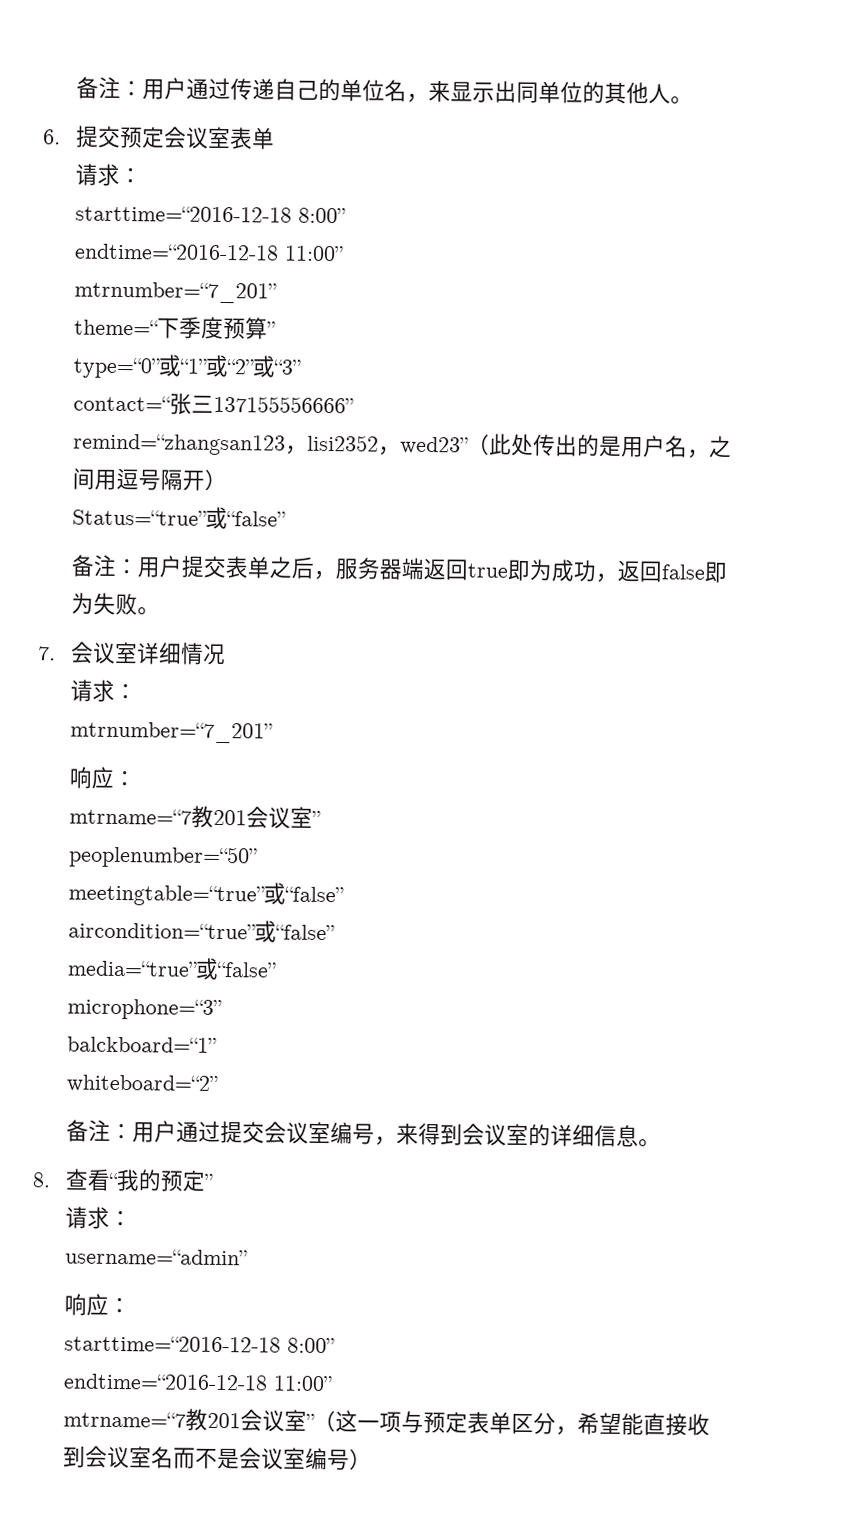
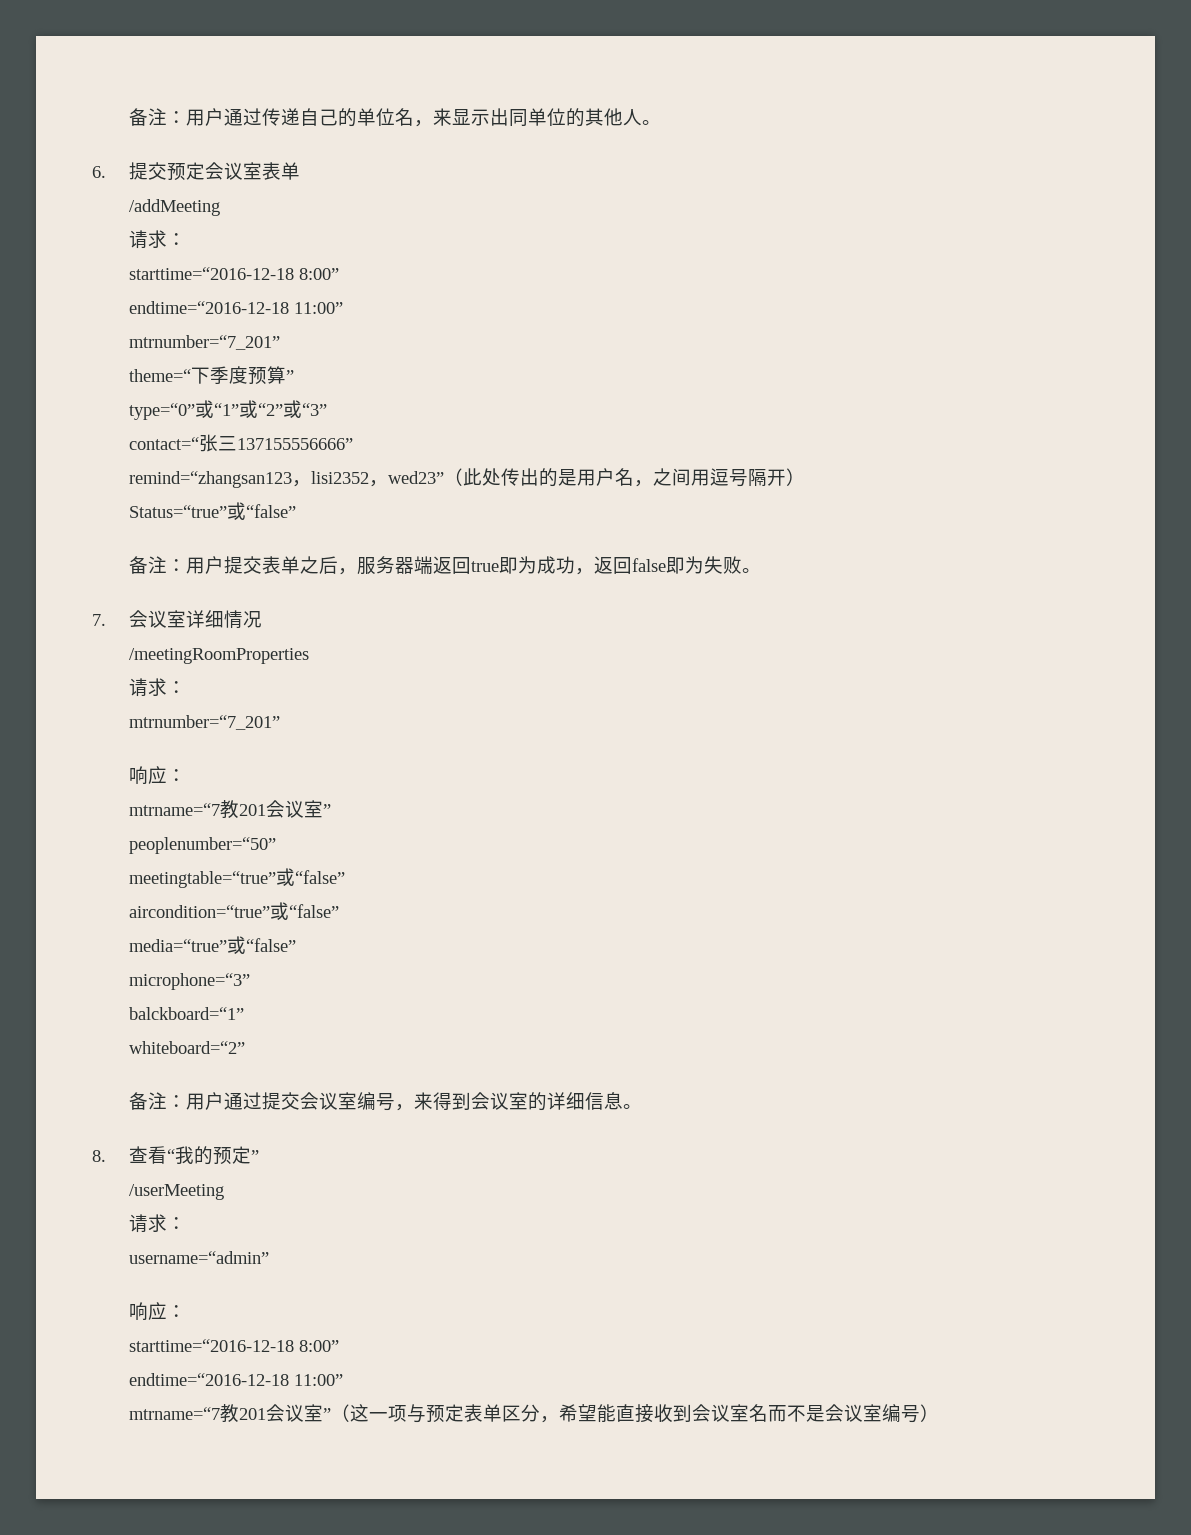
+ /addMeeting
+ /meetingRoomProperties
+ /userMeeting

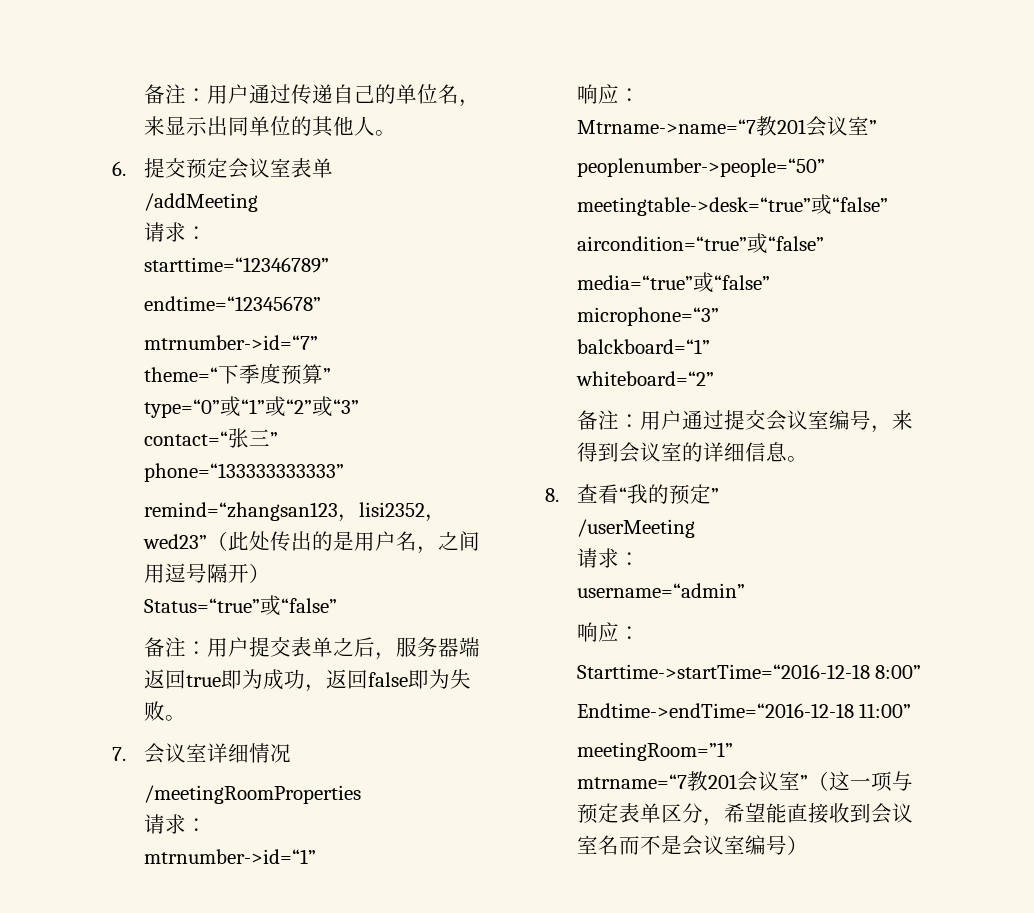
  /addMeeting
  请求：
- starttime=“2016-12-18 8:00”
- endtime=“2016-12-18 11:00”
- mtrnumber=“7_201”
+ starttime=“12346789”
+ endtime=“12345678”
+ mtrnumber->id=“7”
- contact=“张三137155556666”
+ contact=“张三”
+ phone=“133333333333”
  /meetingRoomProperties
  请求：
- mtrnumber=“7_201”
+ mtrnumber->id=“1”
  响应：
- mtrname=“7教201会议室”
+ Mtrname->name=“7教201会议室”
- peoplenumber=“50”
- meetingtable=“true”或“false”
+ peoplenumber->people=“50”
+ meetingtable->desk=“true”或“false”
  username=“admin”
  响应：
- starttime=“2016-12-18 8:00”
- endtime=“2016-12-18 11:00”
+ Starttime->startTime=“2016-12-18 8:00”
+ Endtime->endTime=“2016-12-18 11:00”
+ meetingRoom=”1”

